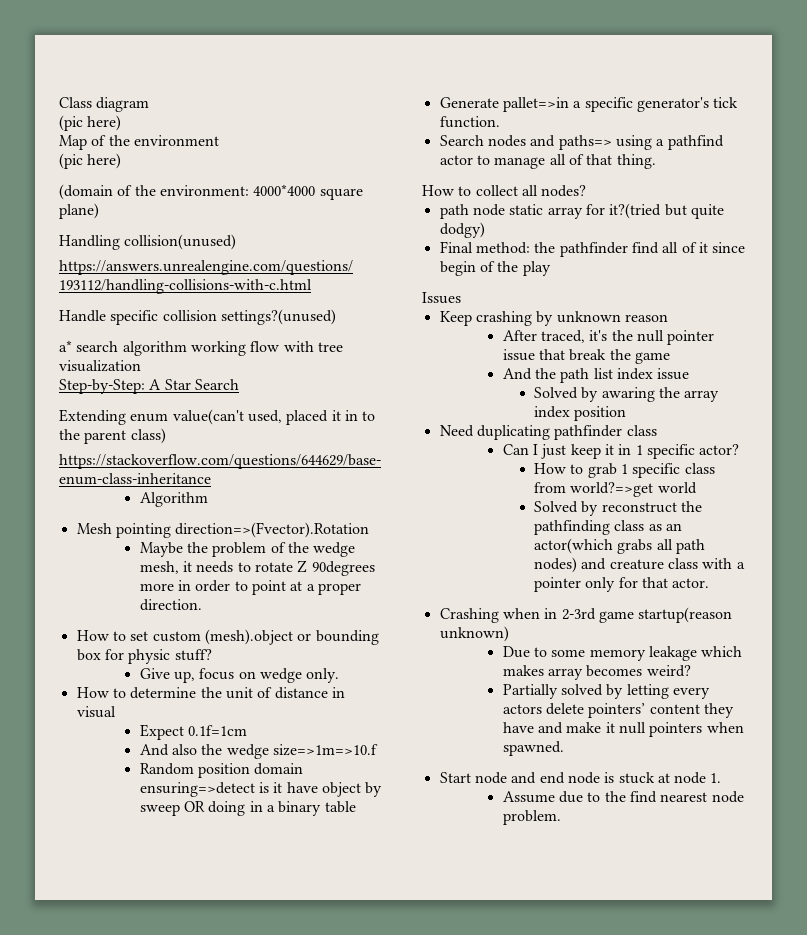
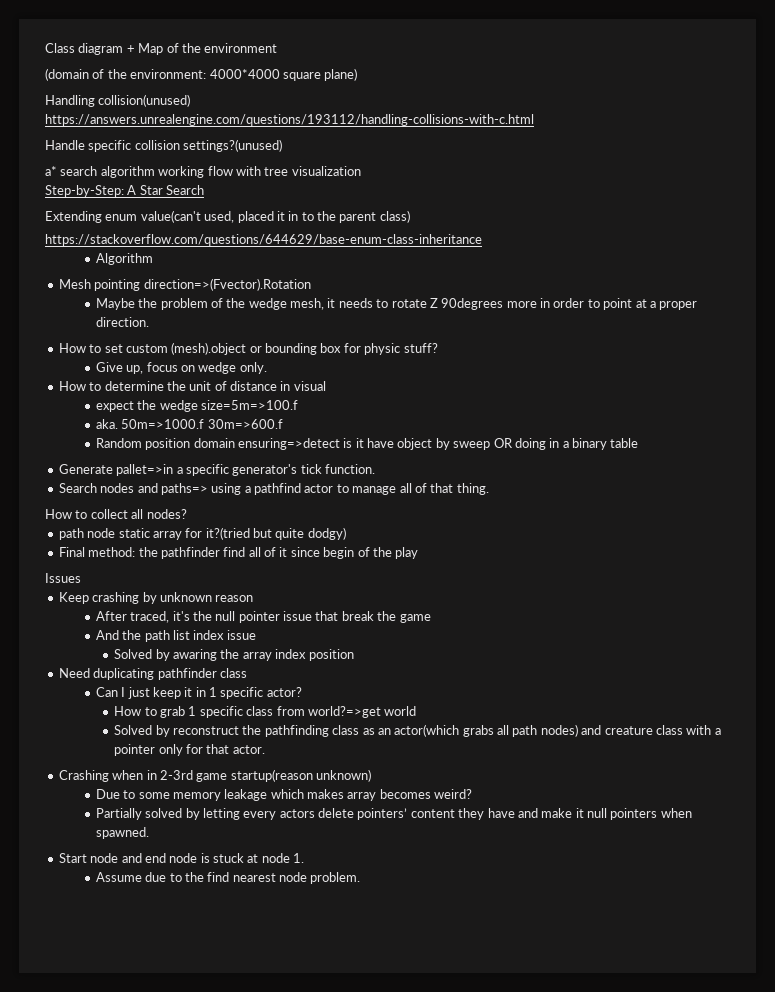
- Class diagram
- (pic here)
- Map of the environment
- (pic here)
+ Class diagram + Map of the environment
- Expect 0.1f=1cm
- And also the wedge size=>1m=>10.f
+ expect the wedge size=5m=>100.f
+ aka. 50m=>1000.f 30m=>600.f

